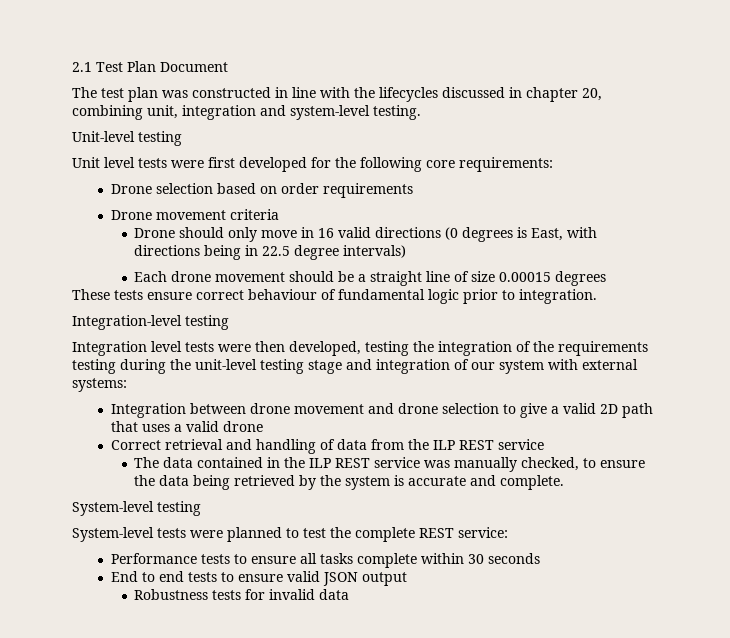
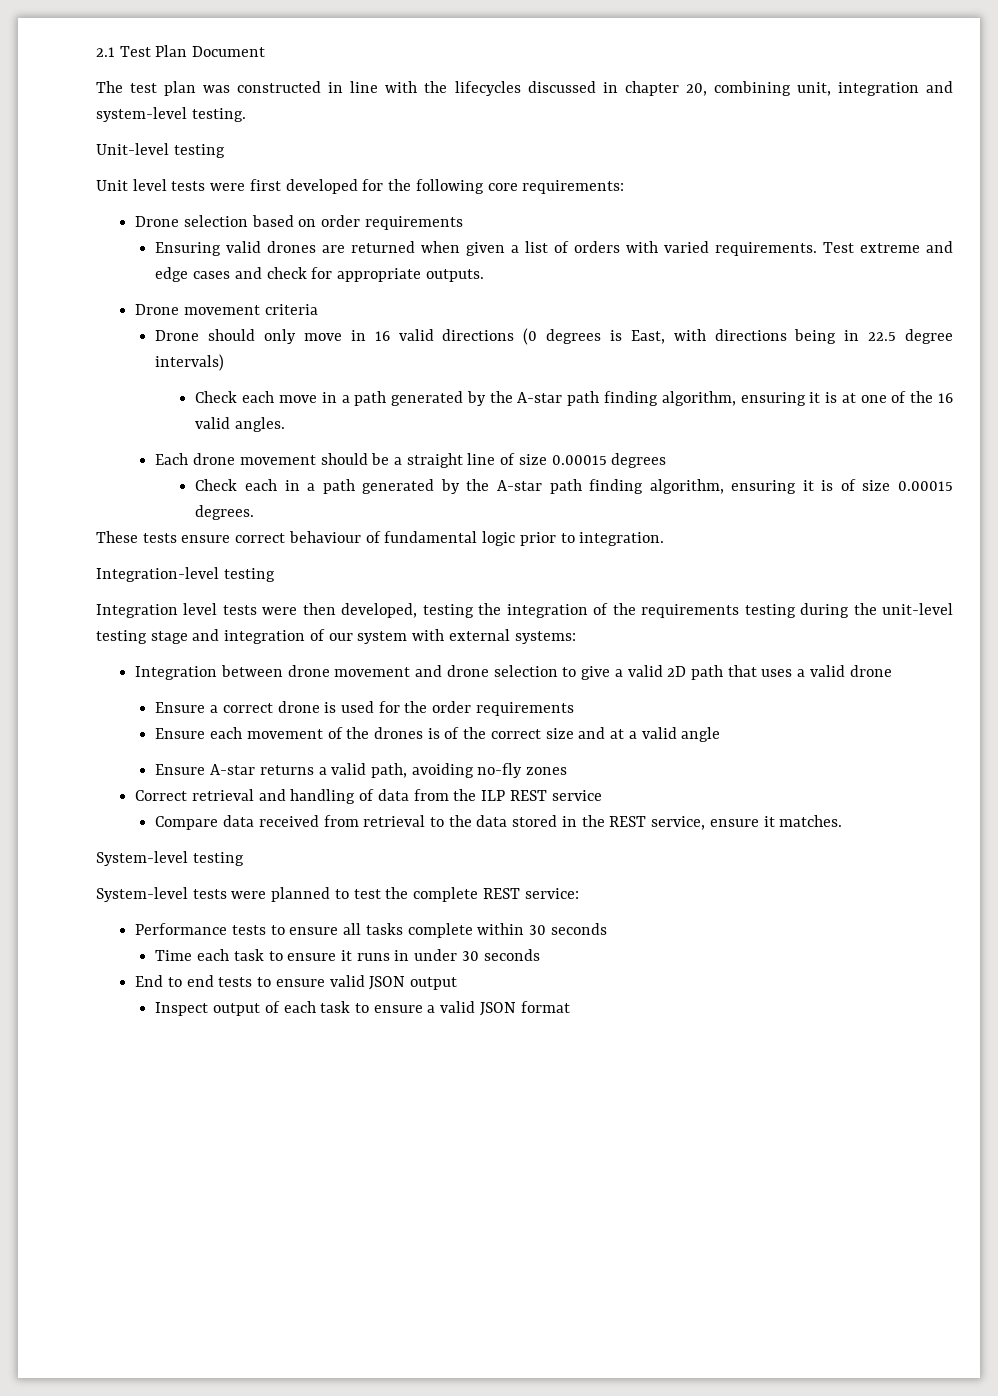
+ Ensuring valid drones are returned when given a list of orders with varied requirements. Test extreme and edge cases and check for appropriate outputs.
+ Check each move in a path generated by the A-star path finding algorithm, ensuring it is at one of the 16 valid angles.
+ Check each in a path generated by the A-star path finding algorithm, ensuring it is of size 0.00015 degrees.
+ Ensure a correct drone is used for the order requirements
+ Ensure each movement of the drones is of the correct size and at a valid angle
+ Ensure A-star returns a valid path, avoiding no-fly zones
- The data contained in the ILP REST service was manually checked, to ensure the data being retrieved by the system is accurate and complete.
+ Compare data received from retrieval to the data stored in the REST service, ensure it matches.
+ Time each task to ensure it runs in under 30 seconds
- Robustness tests for invalid data
+ Inspect output of each task to ensure a valid JSON format

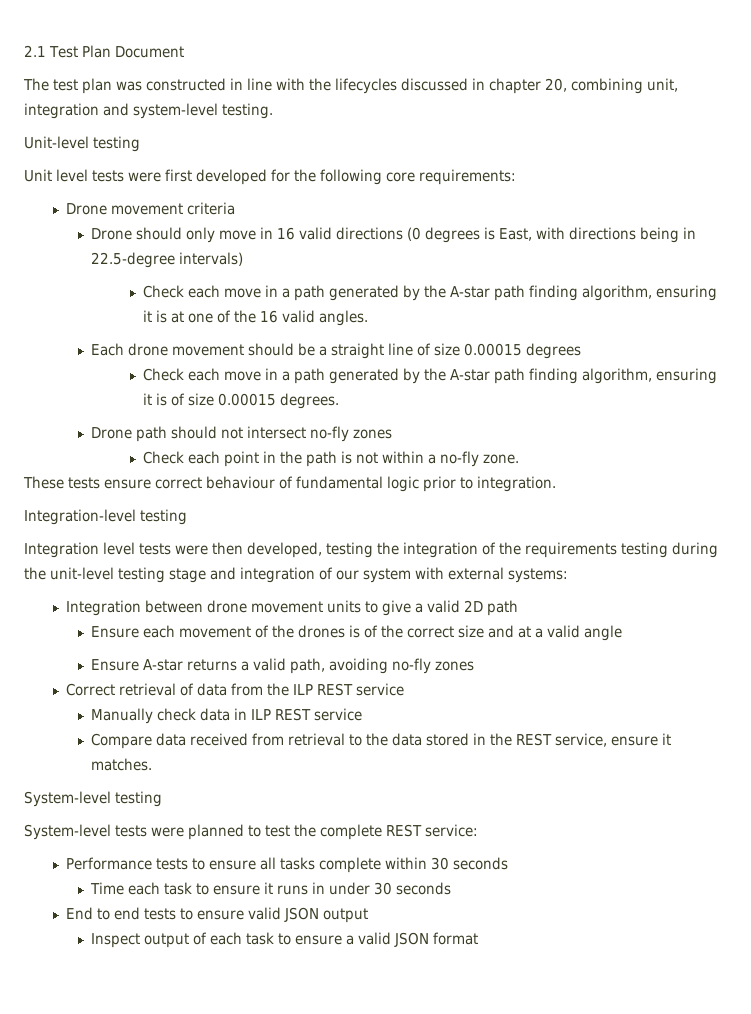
- Drone selection based on order requirements
- Ensuring valid drones are returned when given a list of orders with varied requirements. Test extreme and edge cases and check for appropriate outputs.
- Drone should only move in 16 valid directions (0 degrees is East, with directions being in 22.5 degree intervals)
+ Drone should only move in 16 valid directions (0 degrees is East, with directions being in 22.5-degree intervals)
- Check each in a path generated by the A-star path finding algorithm, ensuring it is of size 0.00015 degrees.
+ Check each move in a path generated by the A-star path finding algorithm, ensuring it is of size 0.00015 degrees.
+ Drone path should not intersect no-fly zones
+ Check each point in the path is not within a no-fly zone.
- Integration between drone movement and drone selection to give a valid 2D path that uses a valid drone
- Ensure a correct drone is used for the order requirements
+ Integration between drone movement units to give a valid 2D path
- Correct retrieval and handling of data from the ILP REST service
+ Correct retrieval of data from the ILP REST service
+ Manually check data in ILP REST service

